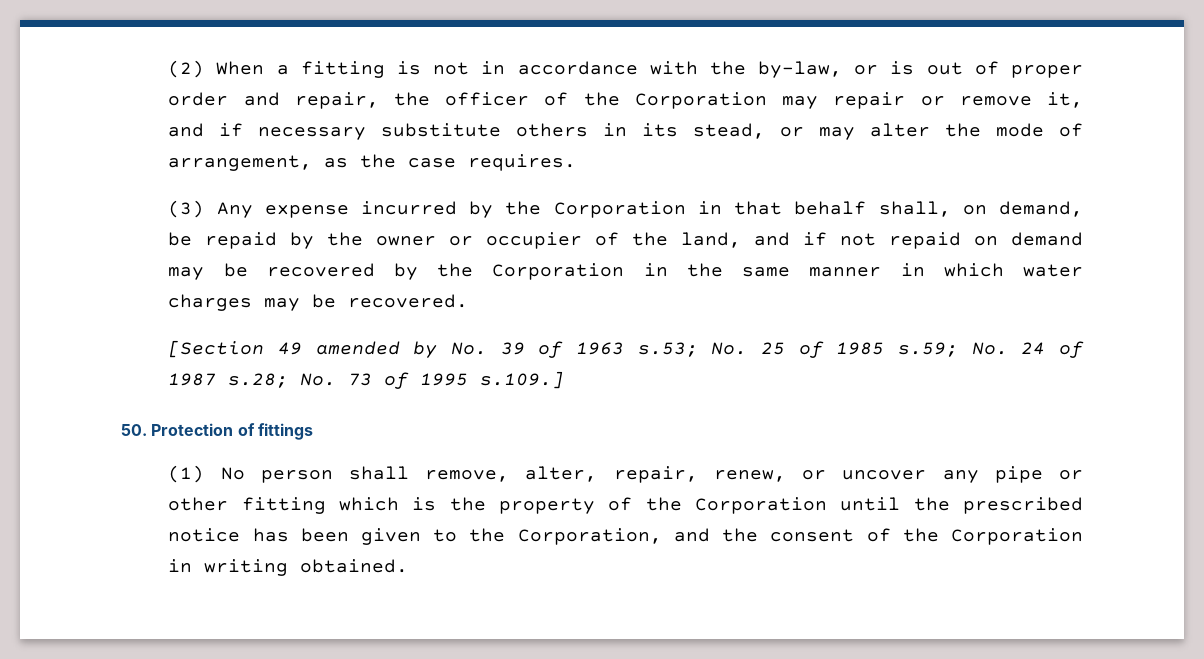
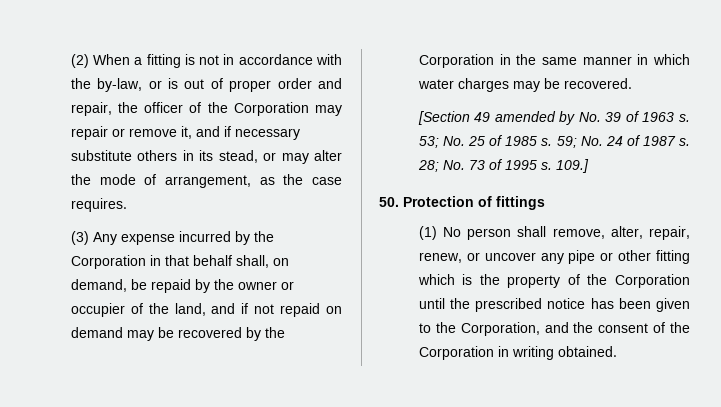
- [Section 49 amended by No. 39 of 1963 s.53; No. 25 of 1985 s.59; No. 24 of 1987 s.28; No. 73 of 1995 s.109.]
+ [Section 49 amended by No. 39 of 1963 s. 53; No. 25 of 1985 s. 59; No. 24 of 1987 s. 28; No. 73 of 1995 s. 109.]

